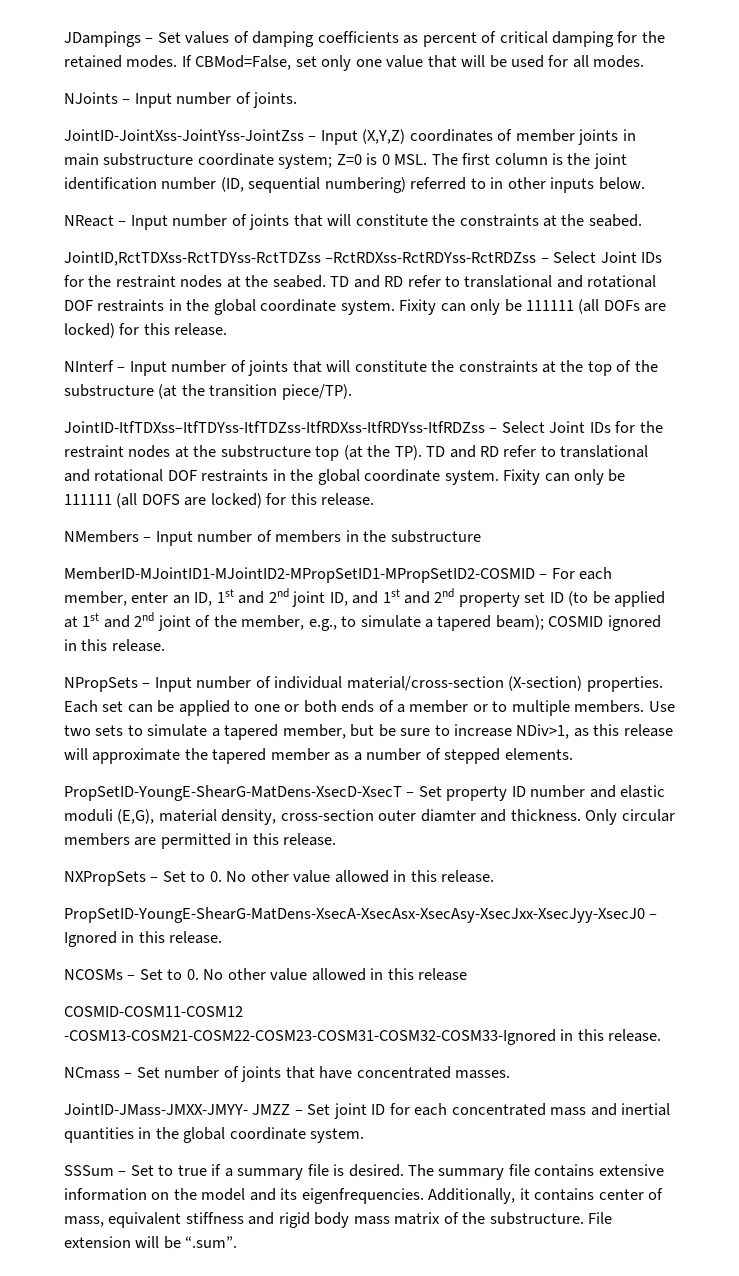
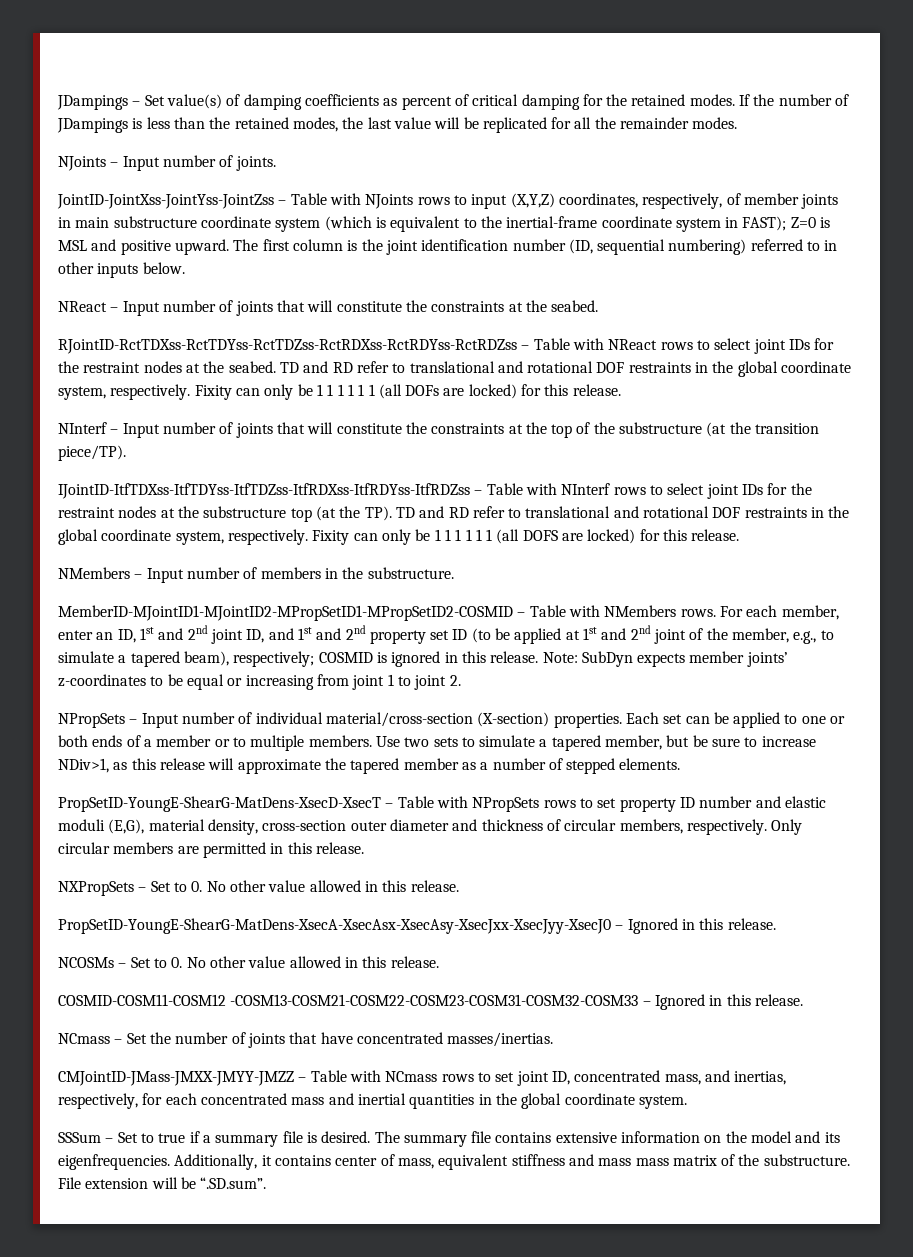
- JDampings – Set values of damping coefficients as percent of critical damping for the retained modes.
+ JDampings – Set value(s) of damping coefficients as percent of critical damping for the retained modes.
- If CBMod=False, set only one value that will be used for all modes.
+ If the number of JDampings is less than the retained modes, the last value will be replicated for all the remainder modes.
- JointID-JointXss-JointYss-JointZss – Input (X,Y,Z) coordinates of member joints in main substructure coordinate system; Z=0 is 0 MSL. The first column is the joint identification number (ID, sequential numbering) referred to in other inputs below.
+ JointID-JointXss-JointYss-JointZss – Table with NJoints rows to input (X,Y,Z) coordinates, respectively, of member joints in main substructure coordinate system (which is equivalent to the inertial-frame coordinate system in FAST); Z=0 is MSL and positive upward. The first column is the joint identification number (ID, sequential numbering) referred to in other inputs below.
- JointID,RctTDXss-RctTDYss-RctTDZss –RctRDXss-RctRDYss-RctRDZss – Select Joint IDs for the restraint nodes at the seabed.
+ RJointID-RctTDXss-RctTDYss-RctTDZss-RctRDXss-RctRDYss-RctRDZss – Table with NReact rows to select joint IDs for the restraint nodes at the seabed.
- TD and RD refer to translational and rotational DOF restraints in the global coordinate system. Fixity can only be 111111 (all DOFs are locked) for this release.
+ TD and RD refer to translational and rotational DOF restraints in the global coordinate system, respectively. Fixity can only be 1 1 1 1 1 1 (all DOFs are locked) for this release.
- JointID-ItfTDXss–ItfTDYss-ItfTDZss-ItfRDXss-ItfRDYss-ItfRDZss – Select Joint IDs for the restraint nodes at the substructure top (at the TP). TD and RD refer to translational and rotational DOF restraints in the global coordinate system. Fixity can only be 111111 (all DOFS are locked) for this release.
+ IJointID-ItfTDXss-ItfTDYss-ItfTDZss-ItfRDXss-ItfRDYss-ItfRDZss – Table with NInterf rows to select joint IDs for the restraint nodes at the substructure top (at the TP). TD and RD refer to translational and rotational DOF restraints in the global coordinate system, respectively. Fixity can only be 1 1 1 1 1 1 (all DOFS are locked) for this release.
- NMembers – Input number of members in the substructure
+ NMembers – Input number of members in the substructure.
- MemberID-MJointID1-MJointID2-MPropSetID1-MPropSetID2-COSMID – For each member, enter an ID, 1st and 2nd joint ID, and 1st and 2nd property set ID (to be applied at 1st and 2nd joint of the member, e.g., to simulate a tapered beam); COSMID ignored in this release.
+ MemberID-MJointID1-MJointID2-MPropSetID1-MPropSetID2-COSMID – Table with NMembers rows. For each member, enter an ID, 1st and 2nd joint ID, and 1st and 2nd property set ID (to be applied at 1st and 2nd joint of the member, e.g., to simulate a tapered beam), respectively; COSMID is ignored in this release. Note: SubDyn expects member joints’ z-coordinates to be equal or increasing from joint 1 to joint 2.
- PropSetID-YoungE-ShearG-MatDens-XsecD-XsecT – Set property ID number and elastic moduli (E,G), material density, cross-section outer diamter and thickness.
+ PropSetID-YoungE-ShearG-MatDens-XsecD-XsecT – Table with NPropSets rows to set property ID number and elastic moduli (E,G), material density, cross-section outer diameter and thickness of circular members, respectively.
- NCOSMs – Set to 0. No other value allowed in this release
+ NCOSMs – Set to 0. No other value allowed in this release.
- COSMID-COSM11-COSM12 -COSM13-COSM21-COSM22-COSM23-COSM31-COSM32-COSM33-Ignored in this release.
+ COSMID-COSM11-COSM12 -COSM13-COSM21-COSM22-COSM23-COSM31-COSM32-COSM33 – Ignored in this release.
- NCmass – Set number of joints that have concentrated masses.
- JointID-JMass-JMXX-JMYY- JMZZ – Set joint ID for each concentrated mass and inertial quantities in the global coordinate system.
+ NCmass – Set the number of joints that have concentrated masses/inertias.
+ CMJointID-JMass-JMXX-JMYY-JMZZ – Table with NCmass rows to set joint ID, concentrated mass, and inertias, respectively, for each concentrated mass and inertial quantities in the global coordinate system.
- Additionally, it contains center of mass, equivalent stiffness and rigid body mass matrix of the substructure.
+ Additionally, it contains center of mass, equivalent stiffness and mass mass matrix of the substructure.
- File extension will be “.sum”.
+ File extension will be “.SD.sum”.

